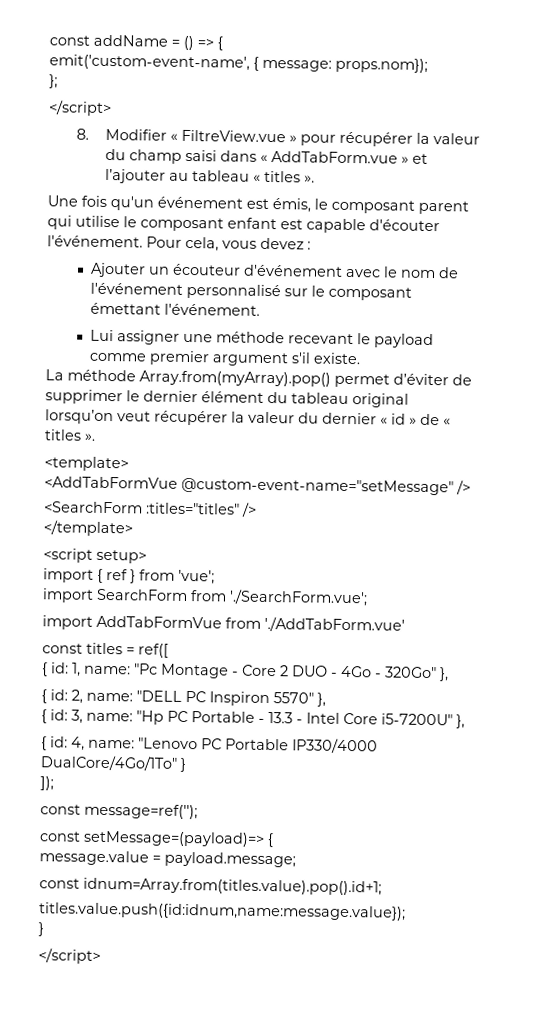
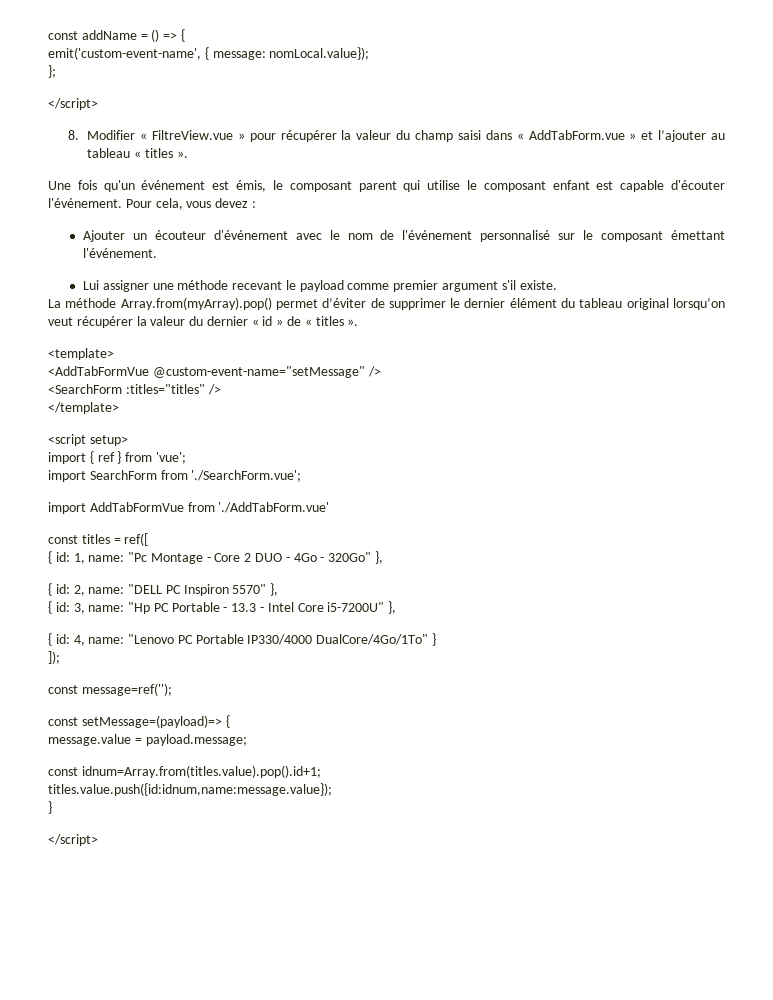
- emit('custom-event-name', { message: props.nom});
+ emit('custom-event-name', { message: nomLocal.value});

